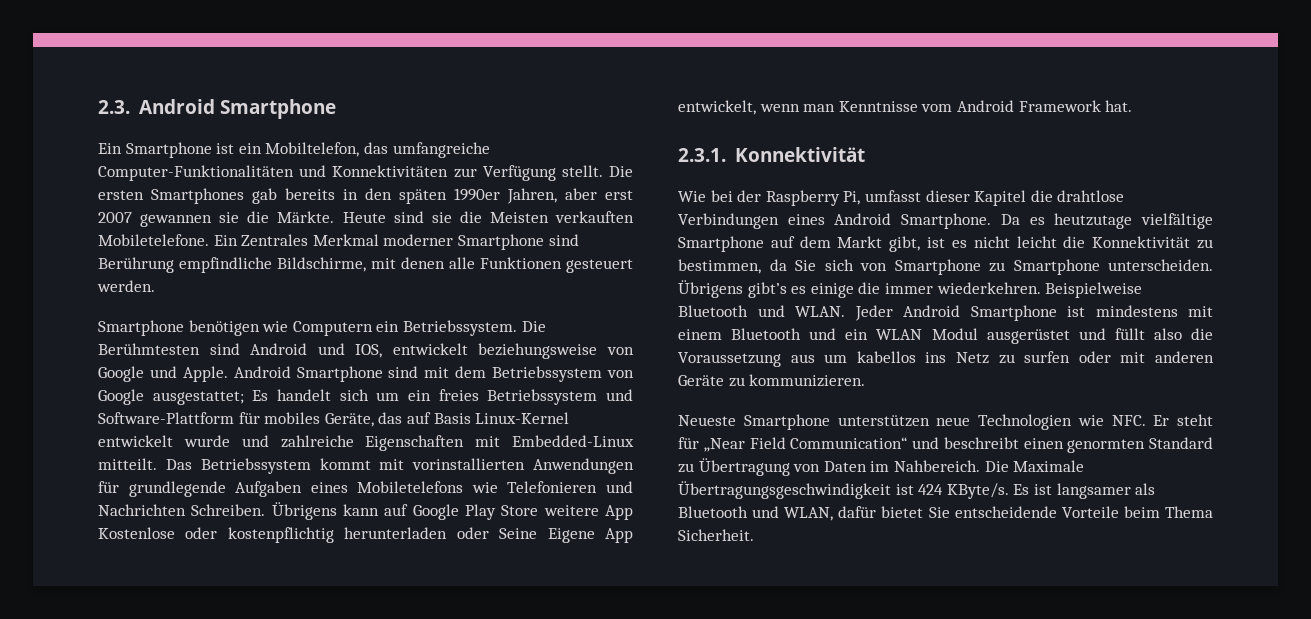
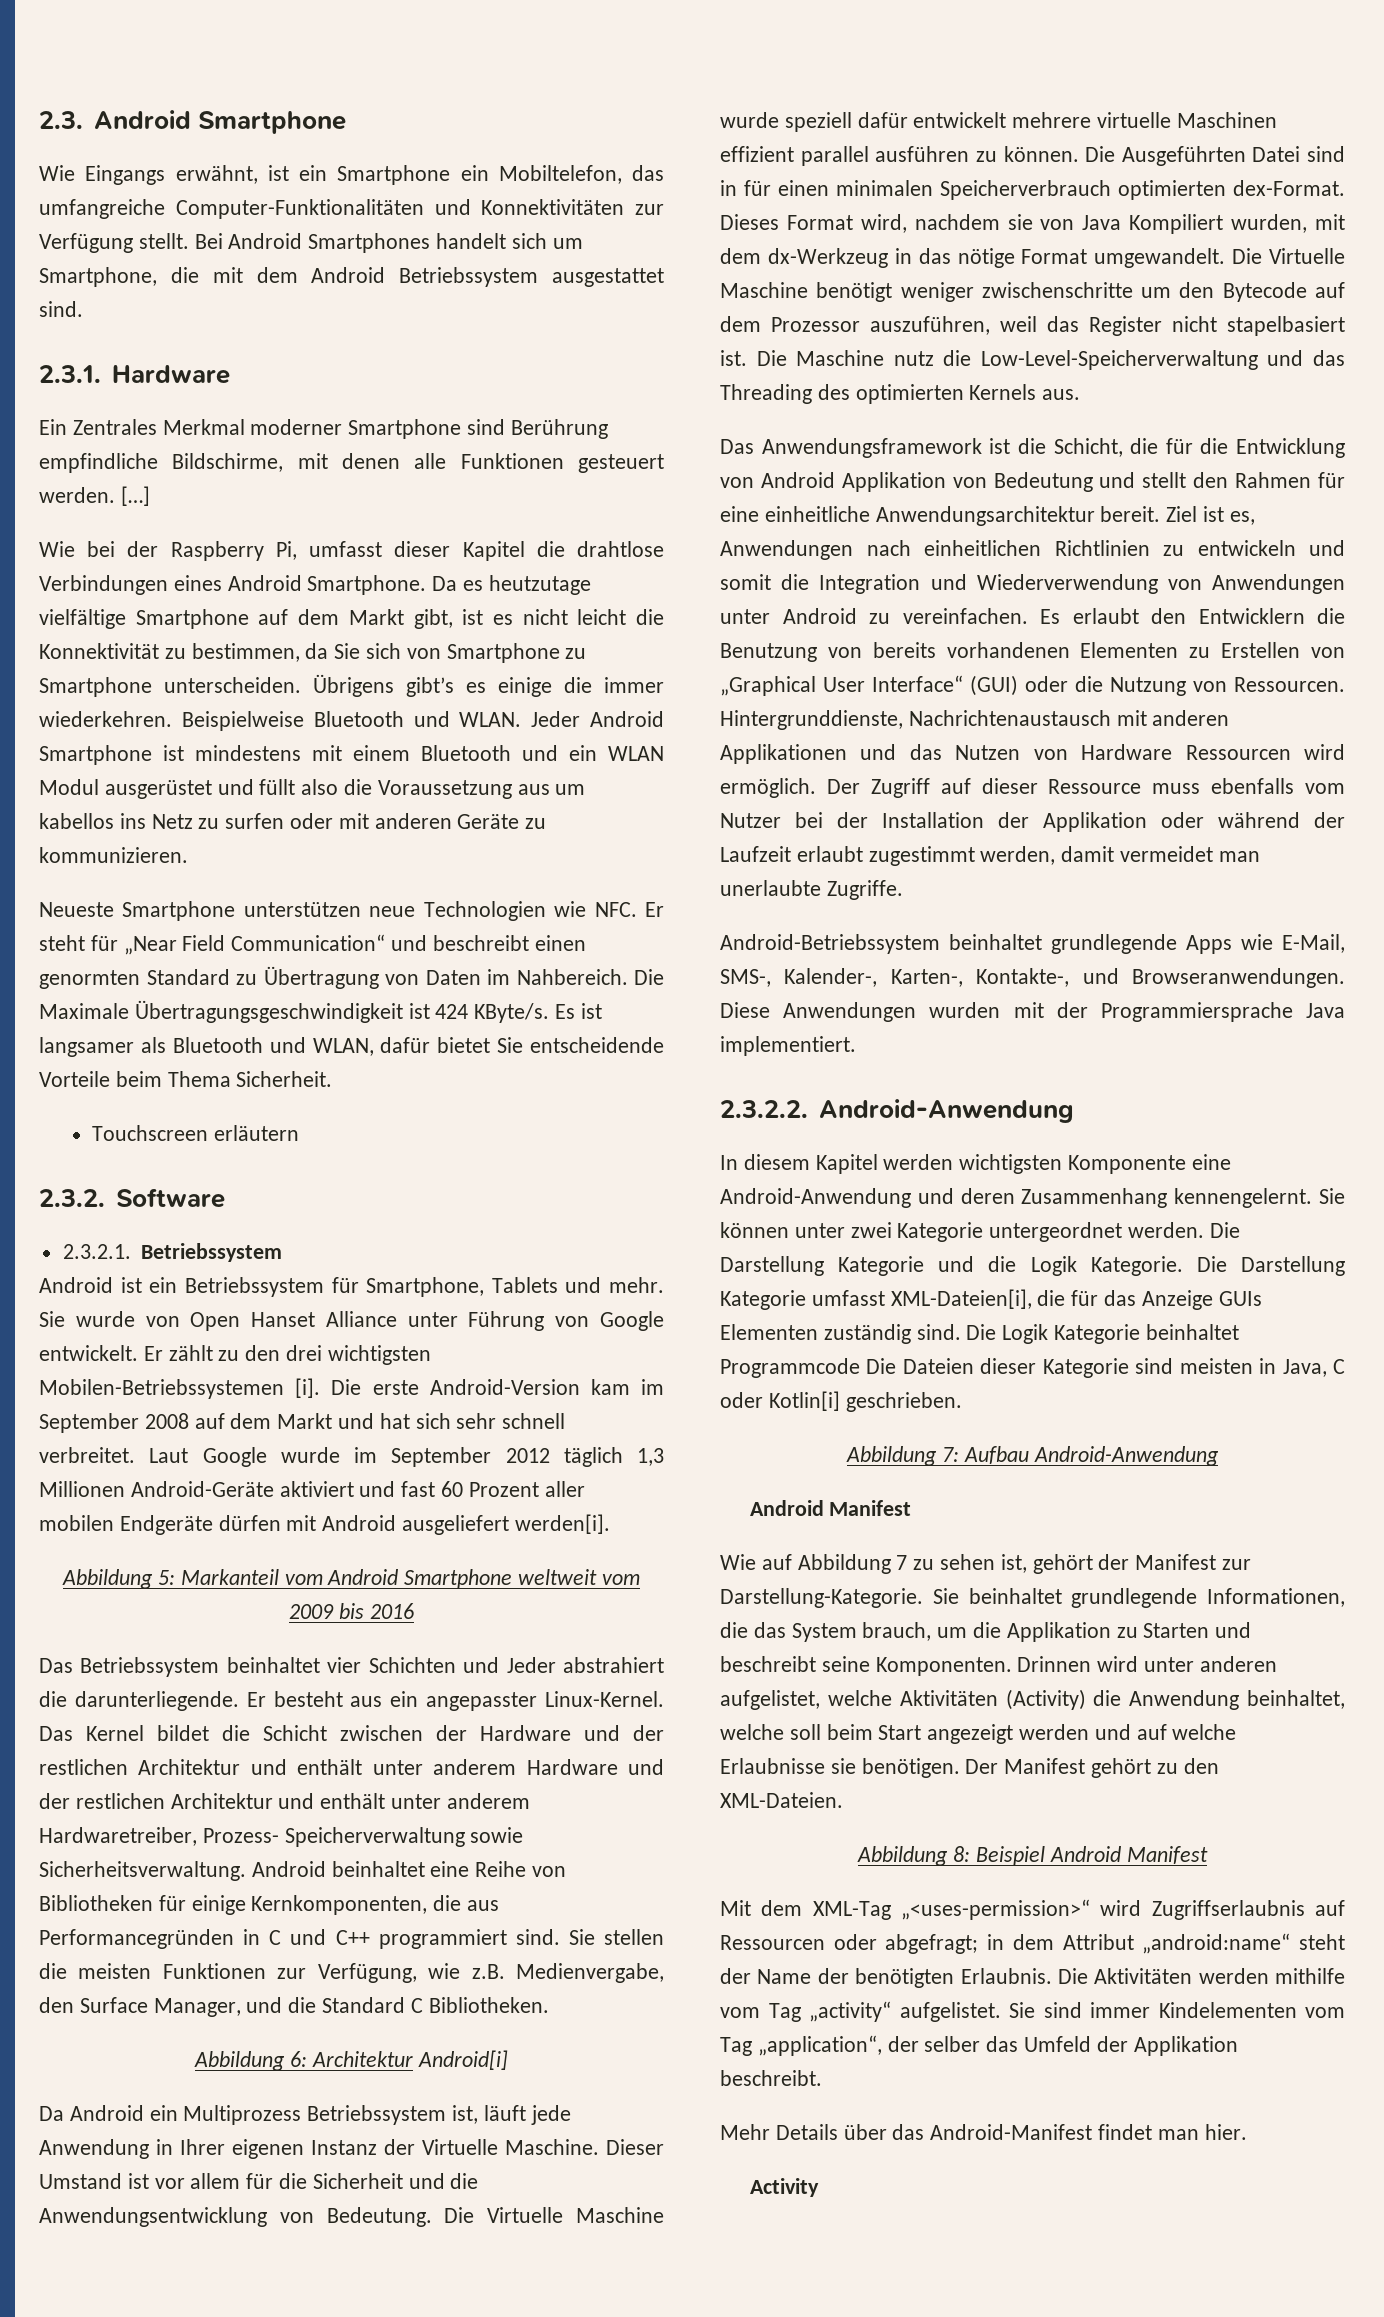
- Ein Smartphone ist ein Mobiltelefon, das umfangreiche Computer-Funktionalitäten und Konnektivitäten zur Verfügung stellt.
+ Wie Eingangs erwähnt, ist ein Smartphone ein Mobiltelefon, das umfangreiche Computer-Funktionalitäten und Konnektivitäten zur Verfügung stellt.
- Die ersten Smartphones gab bereits in den späten 1990er Jahren, aber erst 2007 gewannen sie die Märkte. Heute sind sie die Meisten verkauften Mobiletelefone. Ein Zentrales Merkmal moderner Smartphone sind Berührung empfindliche Bildschirme, mit denen alle Funktionen gesteuert werden.
- Smartphone benötigen wie Computern ein Betriebssystem. Die Berühmtesten sind Android und IOS, entwickelt beziehungsweise von Google und Apple. Android Smartphone sind mit dem Betriebssystem von Google ausgestattet; Es handelt sich um ein freies Betriebssystem und Software-Plattform für mobiles Geräte, das auf Basis Linux-Kernel entwickelt wurde und zahlreiche Eigenschaften mit Embedded-Linux mitteilt. Das Betriebssystem kommt mit vorinstallierten Anwendungen für grundlegende Aufgaben eines Mobiletelefons wie Telefonieren und Nachrichten Schreiben. Übrigens kann auf Google Play Store weitere App Kostenlose oder kostenpflichtig herunterladen oder Seine Eigene App entwickelt, wenn man Kenntnisse vom Android Framework hat.
- 2.3.1. Konnektivität
+ Bei Android Smartphones handelt sich um Smartphone, die mit dem Android Betriebssystem ausgestattet sind.
+ 2.3.1. Hardware
+ Ein Zentrales Merkmal moderner Smartphone sind Berührung empfindliche Bildschirme, mit denen alle Funktionen gesteuert werden. […]
+ Touchscreen erläutern
+ 2.3.2. Software
+ 2.3.2.1. Betriebssystem
+ Android ist ein Betriebssystem für Smartphone, Tablets und mehr. Sie wurde von Open Hanset Alliance unter Führung von Google entwickelt. Er zählt zu den drei wichtigsten Mobilen-Betriebssystemen [i]. Die erste Android-Version kam im September 2008 auf dem Markt und hat sich sehr schnell verbreitet. Laut Google wurde im September 2012 täglich 1,3 Millionen Android-Geräte aktiviert und fast 60 Prozent aller mobilen Endgeräte dürfen mit Android ausgeliefert werden[i].
+ Abbildung 5: Markanteil vom Android Smartphone weltweit vom 2009 bis 2016
+ Das Betriebssystem beinhaltet vier Schichten und Jeder abstrahiert die darunterliegende. Er besteht aus ein angepasster Linux-Kernel. Das Kernel bildet die Schicht zwischen der Hardware und der restlichen Architektur und enthält unter anderem Hardware und der restlichen Architektur und enthält unter anderem Hardwaretreiber, Prozess- Speicherverwaltung sowie Sicherheitsverwaltung. Android beinhaltet eine Reihe von Bibliotheken für einige Kernkomponenten, die aus Performancegründen in C und C++ programmiert sind. Sie stellen die meisten Funktionen zur Verfügung, wie z.B. Medienvergabe, den Surface Manager, und die Standard C Bibliotheken.
+ Abbildung 6: Architektur Android[i]
+ Da Android ein Multiprozess Betriebssystem ist, läuft jede Anwendung in Ihrer eigenen Instanz der Virtuelle Maschine. Dieser Umstand ist vor allem für die Sicherheit und die Anwendungsentwicklung von Bedeutung. Die Virtuelle Maschine wurde speziell dafür entwickelt mehrere virtuelle Maschinen effizient parallel ausführen zu können. Die Ausgeführten Datei sind in für einen minimalen Speicherverbrauch optimierten dex-Format. Dieses Format wird, nachdem sie von Java Kompiliert wurden, mit dem dx-Werkzeug in das nötige Format umgewandelt. Die Virtuelle Maschine benötigt weniger zwischenschritte um den Bytecode auf dem Prozessor auszuführen, weil das Register nicht stapelbasiert ist. Die Maschine nutz die Low-Level-Speicherverwaltung und das Threading des optimierten Kernels aus.
+ Das Anwendungsframework ist die Schicht, die für die Entwicklung von Android Applikation von Bedeutung und stellt den Rahmen für eine einheitliche Anwendungsarchitektur bereit. Ziel ist es, Anwendungen nach einheitlichen Richtlinien zu entwickeln und somit die Integration und Wiederverwendung von Anwendungen unter Android zu vereinfachen. Es erlaubt den Entwicklern die Benutzung von bereits vorhandenen Elementen zu Erstellen von „Graphical User Interface“ (GUI) oder die Nutzung von Ressourcen. Hintergrunddienste, Nachrichtenaustausch mit anderen Applikationen und das Nutzen von Hardware Ressourcen wird ermöglich. Der Zugriff auf dieser Ressource muss ebenfalls vom Nutzer bei der Installation der Applikation oder während der Laufzeit erlaubt zugestimmt werden, damit vermeidet man unerlaubte Zugriffe.
+ Android-Betriebssystem beinhaltet grundlegende Apps wie E-Mail, SMS-, Kalender-, Karten-, Kontakte-, und Browseranwendungen. Diese Anwendungen wurden mit der Programmiersprache Java implementiert.
+ 2.3.2.2. Android-Anwendung
+ In diesem Kapitel werden wichtigsten Komponente eine Android-Anwendung und deren Zusammenhang kennengelernt. Sie können unter zwei Kategorie untergeordnet werden. Die Darstellung Kategorie und die Logik Kategorie. Die Darstellung Kategorie umfasst XML-Dateien[i], die für das Anzeige GUIs Elementen zuständig sind. Die Logik Kategorie beinhaltet Programmcode Die Dateien dieser Kategorie sind meisten in Java, C oder Kotlin[i] geschrieben.
+ Abbildung 7: Aufbau Android-Anwendung
+ Android Manifest
+ Wie auf Abbildung 7 zu sehen ist, gehört der Manifest zur Darstellung-Kategorie. Sie beinhaltet grundlegende Informationen, die das System brauch, um die Applikation zu Starten und beschreibt seine Komponenten. Drinnen wird unter anderen aufgelistet, welche Aktivitäten (Activity) die Anwendung beinhaltet, welche soll beim Start angezeigt werden und auf welche Erlaubnisse sie benötigen. Der Manifest gehört zu den XML-Dateien.
+ Abbildung 8: Beispiel Android Manifest
+ Mit dem XML-Tag „<uses-permission>“ wird Zugriffserlaubnis auf Ressourcen oder abgefragt; in dem Attribut „android:name“ steht der Name der benötigten Erlaubnis. Die Aktivitäten werden mithilfe vom Tag „activity“ aufgelistet. Sie sind immer Kindelementen vom Tag „application“, der selber das Umfeld der Applikation beschreibt.
+ Mehr Details über das Android-Manifest findet man hier.
+ Activity

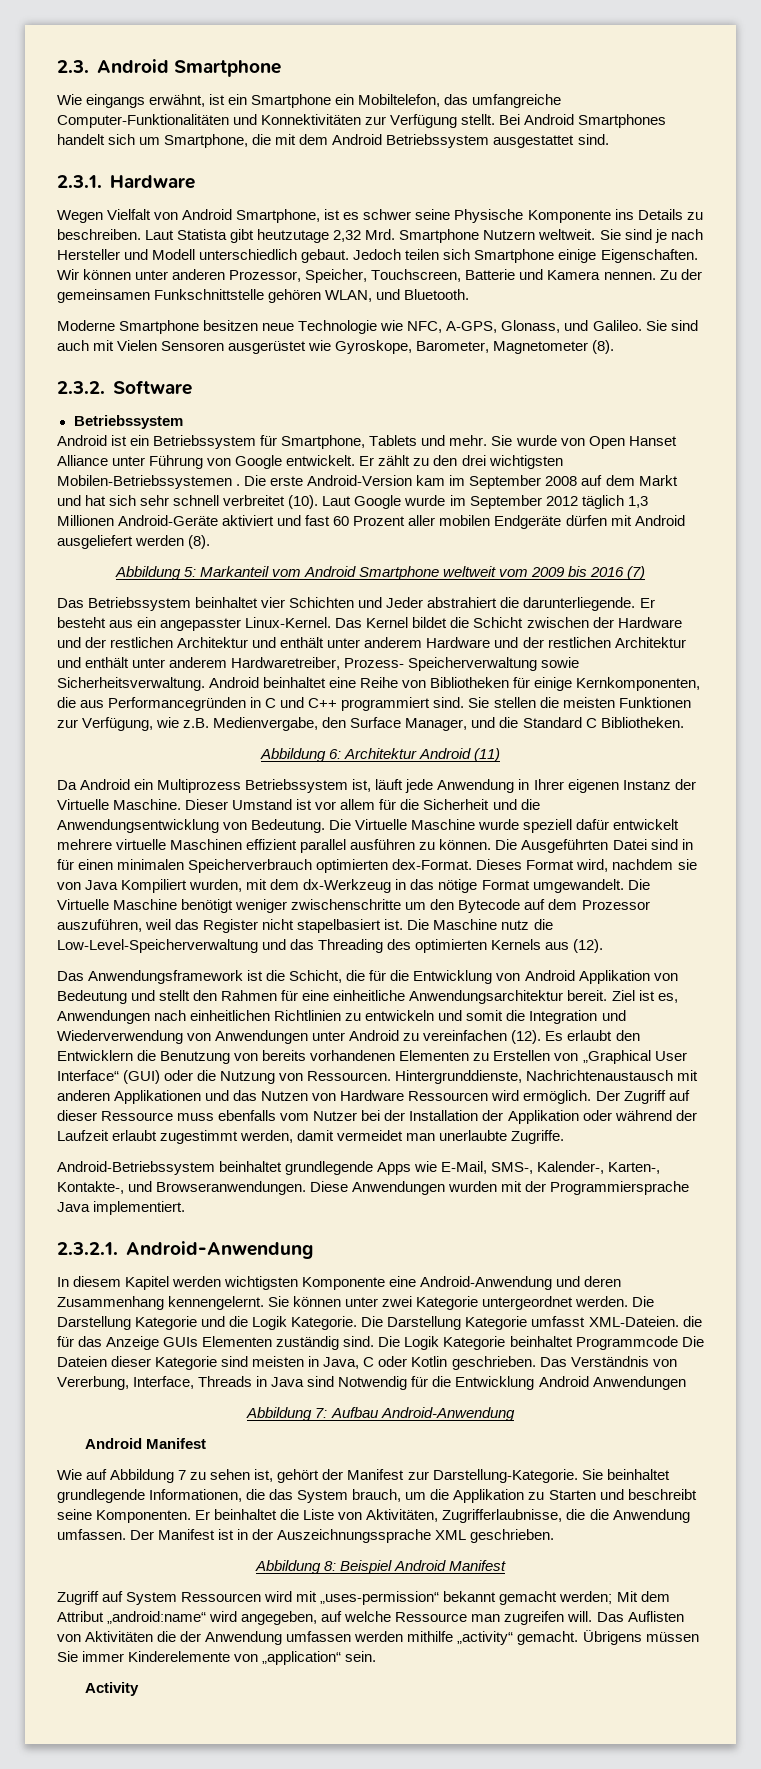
- Wie Eingangs erwähnt, ist ein Smartphone ein Mobiltelefon, das umfangreiche Computer-Funktionalitäten und Konnektivitäten zur Verfügung stellt.
+ Wie eingangs erwähnt, ist ein Smartphone ein Mobiltelefon, das umfangreiche Computer-Funktionalitäten und Konnektivitäten zur Verfügung stellt.
- Ein Zentrales Merkmal moderner Smartphone sind Berührung empfindliche Bildschirme, mit denen alle Funktionen gesteuert werden. […]
- Wie bei der Raspberry Pi, umfasst dieser Kapitel die drahtlose Verbindungen eines Android Smartphone. Da es heutzutage vielfältige Smartphone auf dem Markt gibt, ist es nicht leicht die Konnektivität zu bestimmen, da Sie sich von Smartphone zu Smartphone unterscheiden. Übrigens gibt’s es einige die immer wiederkehren. Beispielweise Bluetooth und WLAN. Jeder Android Smartphone ist mindestens mit einem Bluetooth und ein WLAN Modul ausgerüstet und füllt also die Voraussetzung aus um kabellos ins Netz zu surfen oder mit anderen Geräte zu kommunizieren.
- Neueste Smartphone unterstützen neue Technologien wie NFC. Er steht für „Near Field Communication“ und beschreibt einen genormten Standard zu Übertragung von Daten im Nahbereich. Die Maximale Übertragungsgeschwindigkeit ist 424 KByte/s. Es ist langsamer als Bluetooth und WLAN, dafür bietet Sie entscheidende Vorteile beim Thema Sicherheit.
- Touchscreen erläutern
+ Wegen Vielfalt von Android Smartphone, ist es schwer seine Physische Komponente ins Details zu beschreiben. Laut Statista gibt heutzutage 2,32 Mrd. Smartphone Nutzern weltweit. Sie sind je nach Hersteller und Modell unterschiedlich gebaut. Jedoch teilen sich Smartphone einige Eigenschaften. Wir können unter anderen Prozessor, Speicher, Touchscreen, Batterie und Kamera nennen. Zu der gemeinsamen Funkschnittstelle gehören WLAN, und Bluetooth.
+ Moderne Smartphone besitzen neue Technologie wie NFC, A-GPS, Glonass, und Galileo. Sie sind auch mit Vielen Sensoren ausgerüstet wie Gyroskope, Barometer, Magnetometer (8).
  2.3.2. Software
- 2.3.2.1. Betriebssystem
+ Betriebssystem
- Er zählt zu den drei wichtigsten Mobilen-Betriebssystemen [i].
+ Er zählt zu den drei wichtigsten Mobilen-Betriebssystemen .
- Die erste Android-Version kam im September 2008 auf dem Markt und hat sich sehr schnell verbreitet.
+ Die erste Android-Version kam im September 2008 auf dem Markt und hat sich sehr schnell verbreitet (10).
- Laut Google wurde im September 2012 täglich 1,3 Millionen Android-Geräte aktiviert und fast 60 Prozent aller mobilen Endgeräte dürfen mit Android ausgeliefert werden[i].
+ Laut Google wurde im September 2012 täglich 1,3 Millionen Android-Geräte aktiviert und fast 60 Prozent aller mobilen Endgeräte dürfen mit Android ausgeliefert werden (8).
- Abbildung 5: Markanteil vom Android Smartphone weltweit vom 2009 bis 2016
+ Abbildung 5: Markanteil vom Android Smartphone weltweit vom 2009 bis 2016 (7)
- Abbildung 6: Architektur Android[i]
+ Abbildung 6: Architektur Android (11)
- Die Maschine nutz die Low-Level-Speicherverwaltung und das Threading des optimierten Kernels aus.
+ Die Maschine nutz die Low-Level-Speicherverwaltung und das Threading des optimierten Kernels aus (12).
- Ziel ist es, Anwendungen nach einheitlichen Richtlinien zu entwickeln und somit die Integration und Wiederverwendung von Anwendungen unter Android zu vereinfachen.
+ Ziel ist es, Anwendungen nach einheitlichen Richtlinien zu entwickeln und somit die Integration und Wiederverwendung von Anwendungen unter Android zu vereinfachen (12).
- 2.3.2.2. Android-Anwendung
+ 2.3.2.1. Android-Anwendung
- Die Darstellung Kategorie umfasst XML-Dateien[i], die für das Anzeige GUIs Elementen zuständig sind.
+ Die Darstellung Kategorie umfasst XML-Dateien. die für das Anzeige GUIs Elementen zuständig sind.
- Die Logik Kategorie beinhaltet Programmcode Die Dateien dieser Kategorie sind meisten in Java, C oder Kotlin[i] geschrieben.
+ Die Logik Kategorie beinhaltet Programmcode Die Dateien dieser Kategorie sind meisten in Java, C oder Kotlin geschrieben. Das Verständnis von Vererbung, Interface, Threads in Java sind Notwendig für die Entwicklung Android Anwendungen
- Drinnen wird unter anderen aufgelistet, welche Aktivitäten (Activity) die Anwendung beinhaltet, welche soll beim Start angezeigt werden und auf welche Erlaubnisse sie benötigen. Der Manifest gehört zu den XML-Dateien.
+ Er beinhaltet die Liste von Aktivitäten, Zugrifferlaubnisse, die die Anwendung umfassen. Der Manifest ist in der Auszeichnungssprache XML geschrieben.
- Mit dem XML-Tag „<uses-permission>“ wird Zugriffserlaubnis auf Ressourcen oder abgefragt; in dem Attribut „android:name“ steht der Name der benötigten Erlaubnis. Die Aktivitäten werden mithilfe vom Tag „activity“ aufgelistet. Sie sind immer Kindelementen vom Tag „application“, der selber das Umfeld der Applikation beschreibt.
- Mehr Details über das Android-Manifest findet man hier.
+ Zugriff auf System Ressourcen wird mit „uses-permission“ bekannt gemacht werden; Mit dem Attribut „android:name“ wird angegeben, auf welche Ressource man zugreifen will. Das Auflisten von Aktivitäten die der Anwendung umfassen werden mithilfe „activity“ gemacht. Übrigens müssen Sie immer Kinderelemente von „application“ sein.

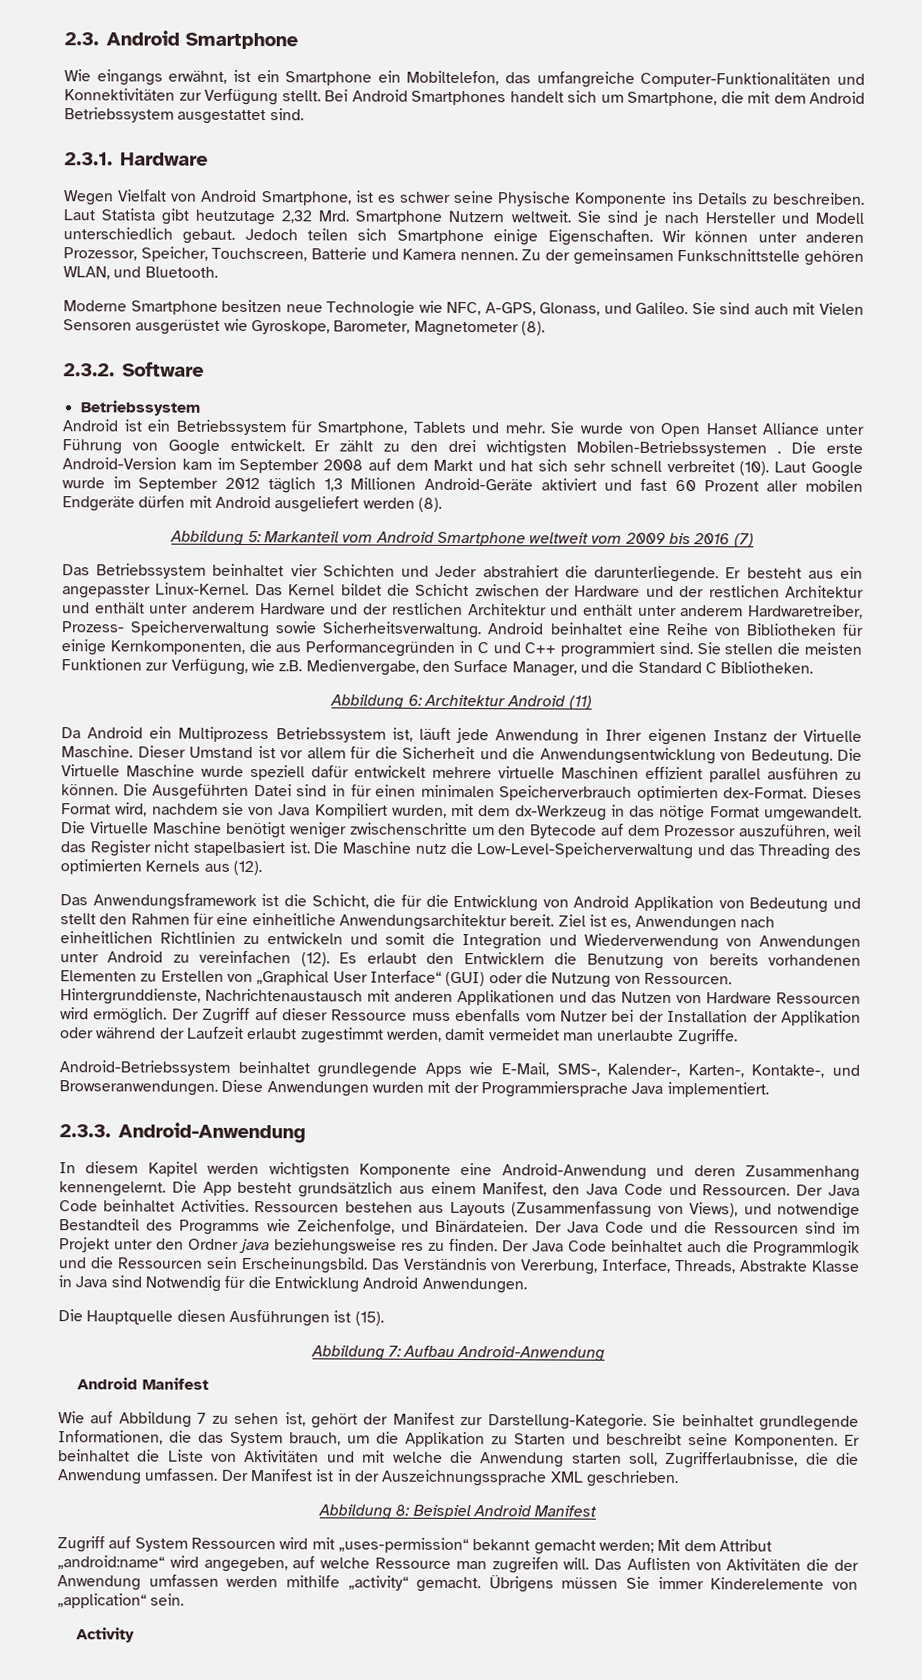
- 2.3.2.1. Android-Anwendung
+ 2.3.3. Android-Anwendung
- Sie können unter zwei Kategorie untergeordnet werden. Die Darstellung Kategorie und die Logik Kategorie. Die Darstellung Kategorie umfasst XML-Dateien. die für das Anzeige GUIs Elementen zuständig sind. Die Logik Kategorie beinhaltet Programmcode Die Dateien dieser Kategorie sind meisten in Java, C oder Kotlin geschrieben.
+ Die App besteht grundsätzlich aus einem Manifest, den Java Code und Ressourcen. Der Java Code beinhaltet Activities. Ressourcen bestehen aus Layouts (Zusammenfassung von Views), und notwendige Bestandteil des Programms wie Zeichenfolge, und Binärdateien. Der Java Code und die Ressourcen sind im Projekt unter den Ordner java beziehungsweise res zu finden. Der Java Code beinhaltet auch die Programmlogik und die Ressourcen sein Erscheinungsbild.
- Das Verständnis von Vererbung, Interface, Threads in Java sind Notwendig für die Entwicklung Android Anwendungen
+ Das Verständnis von Vererbung, Interface, Threads, Abstrakte Klasse in Java sind Notwendig für die Entwicklung Android Anwendungen.
+ Die Hauptquelle diesen Ausführungen ist (15).
- Er beinhaltet die Liste von Aktivitäten, Zugrifferlaubnisse, die die Anwendung umfassen.
+ Er beinhaltet die Liste von Aktivitäten und mit welche die Anwendung starten soll, Zugrifferlaubnisse, die die Anwendung umfassen.

